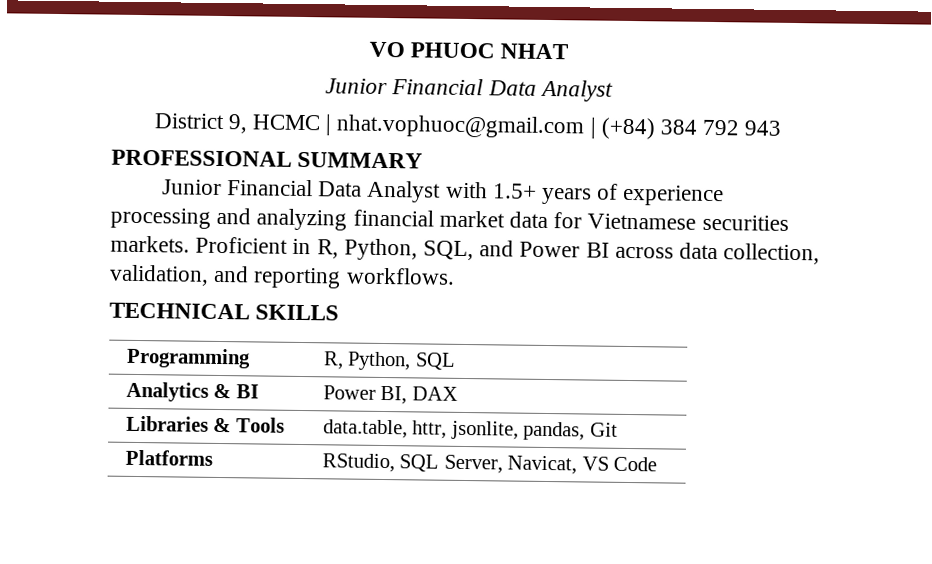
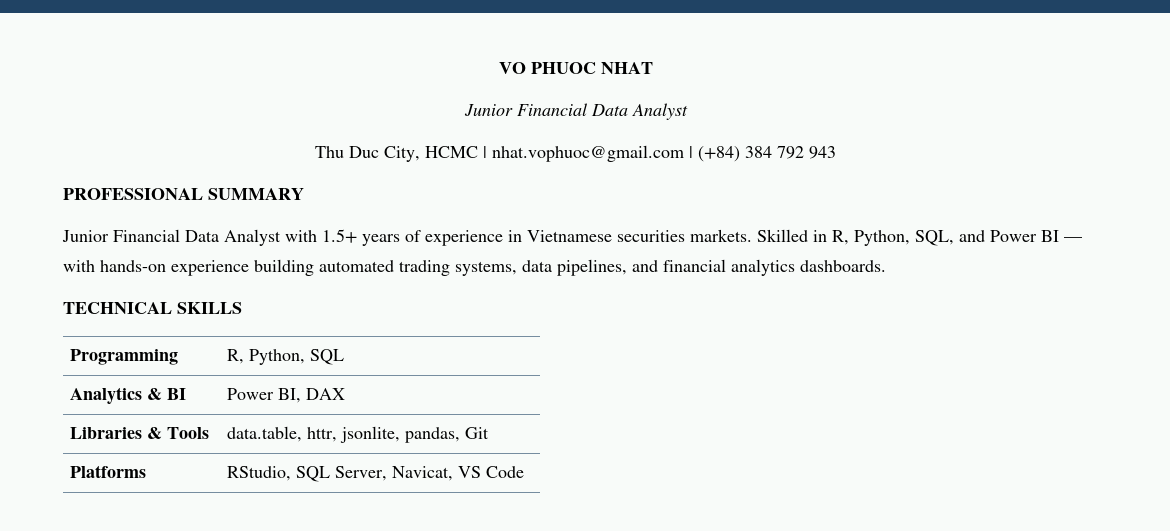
- District 9, HCMC | nhat.vophuoc@gmail.com | (+84) 384 792 943
+ Thu Duc City, HCMC | nhat.vophuoc@gmail.com | (+84) 384 792 943
- Junior Financial Data Analyst with 1.5+ years of experience processing and analyzing financial market data for Vietnamese securities markets.
+ Junior Financial Data Analyst with 1.5+ years of experience in Vietnamese securities markets.
- Proficient in R, Python, SQL, and Power BI across data collection, validation, and reporting workflows.
+ Skilled in R, Python, SQL, and Power BI — with hands-on experience building automated trading systems, data pipelines, and financial analytics dashboards.

